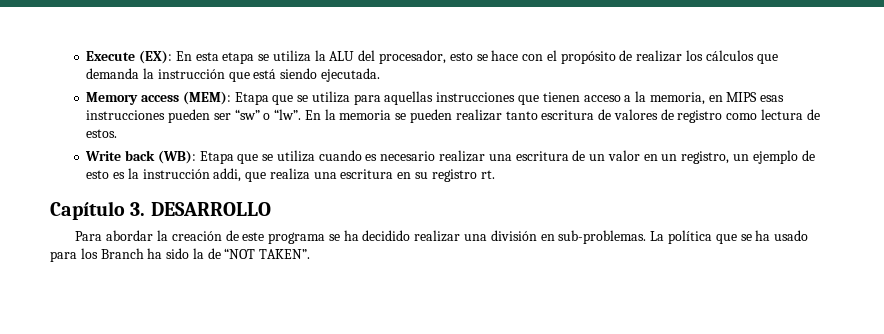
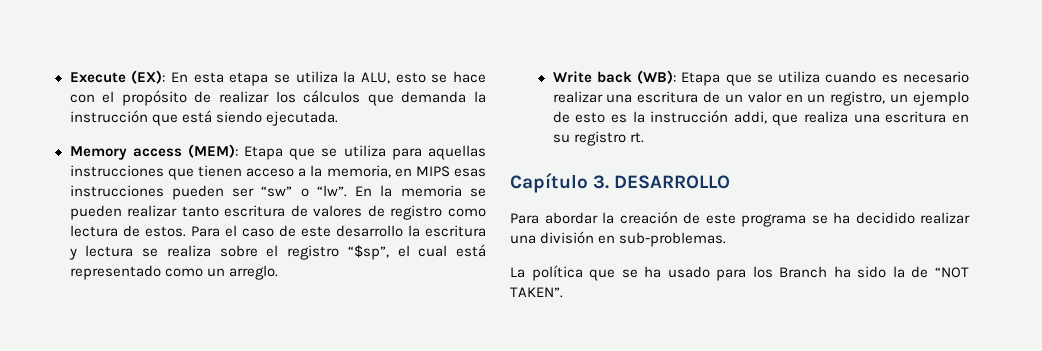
- Execute (EX): En esta etapa se utiliza la ALU del procesador, esto se hace con el propósito de realizar los cálculos que demanda la instrucción que está siendo ejecutada.
+ Execute (EX): En esta etapa se utiliza la ALU, esto se hace con el propósito de realizar los cálculos que demanda la instrucción que está siendo ejecutada.
+ Para el caso de este desarrollo la escritura y lectura se realiza sobre el registro “$sp”, el cual está representado como un arreglo.
- Para abordar la creación de este programa se ha decidido realizar una división en sub-problemas. La política que se ha usado para los Branch ha sido la de “NOT TAKEN”.
+ Para abordar la creación de este programa se ha decidido realizar una división en sub-problemas.
+ La política que se ha usado para los Branch ha sido la de “NOT TAKEN”.

